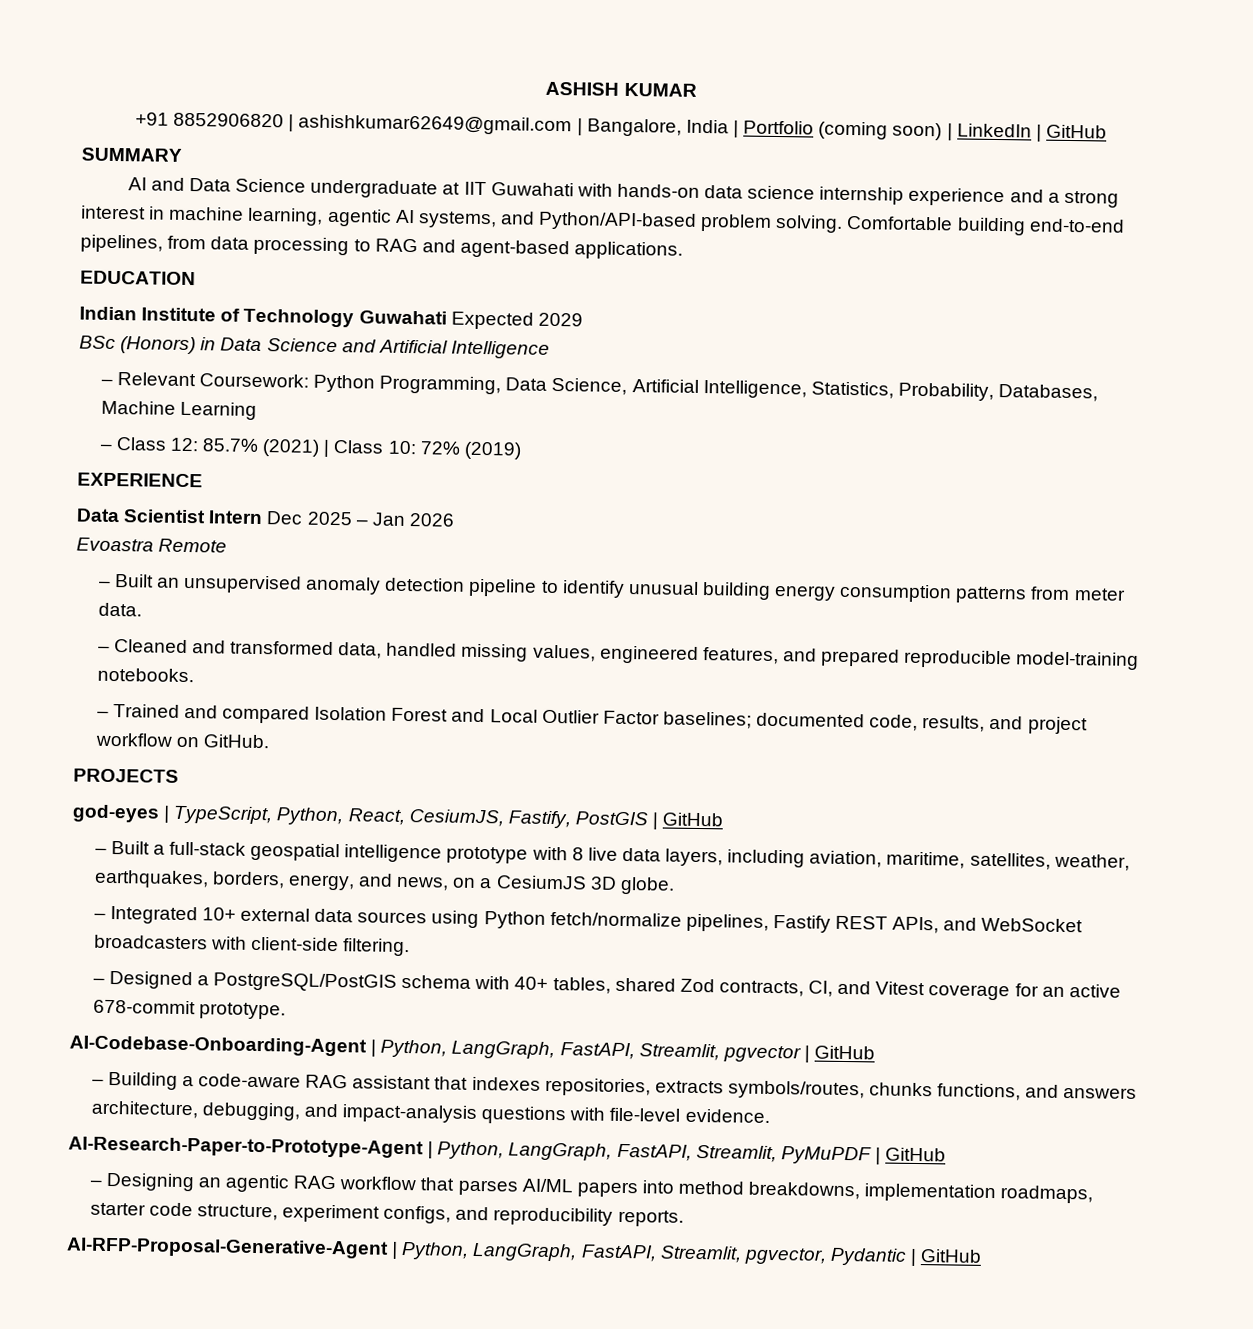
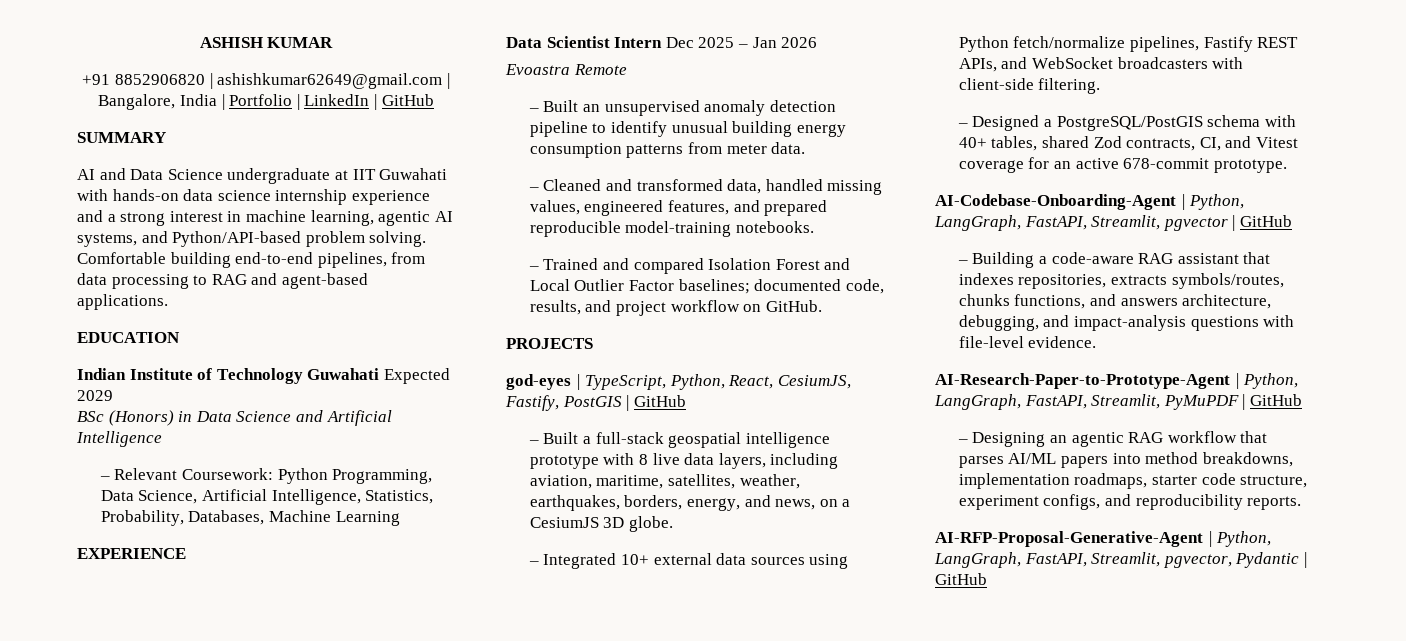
- +91 8852906820 | ashishkumar62649@gmail.com | Bangalore, India | Portfolio (coming soon) | LinkedIn | GitHub
+ +91 8852906820 | ashishkumar62649@gmail.com | Bangalore, India | Portfolio | LinkedIn | GitHub
- – Class 12: 85.7% (2021) | Class 10: 72% (2019)

